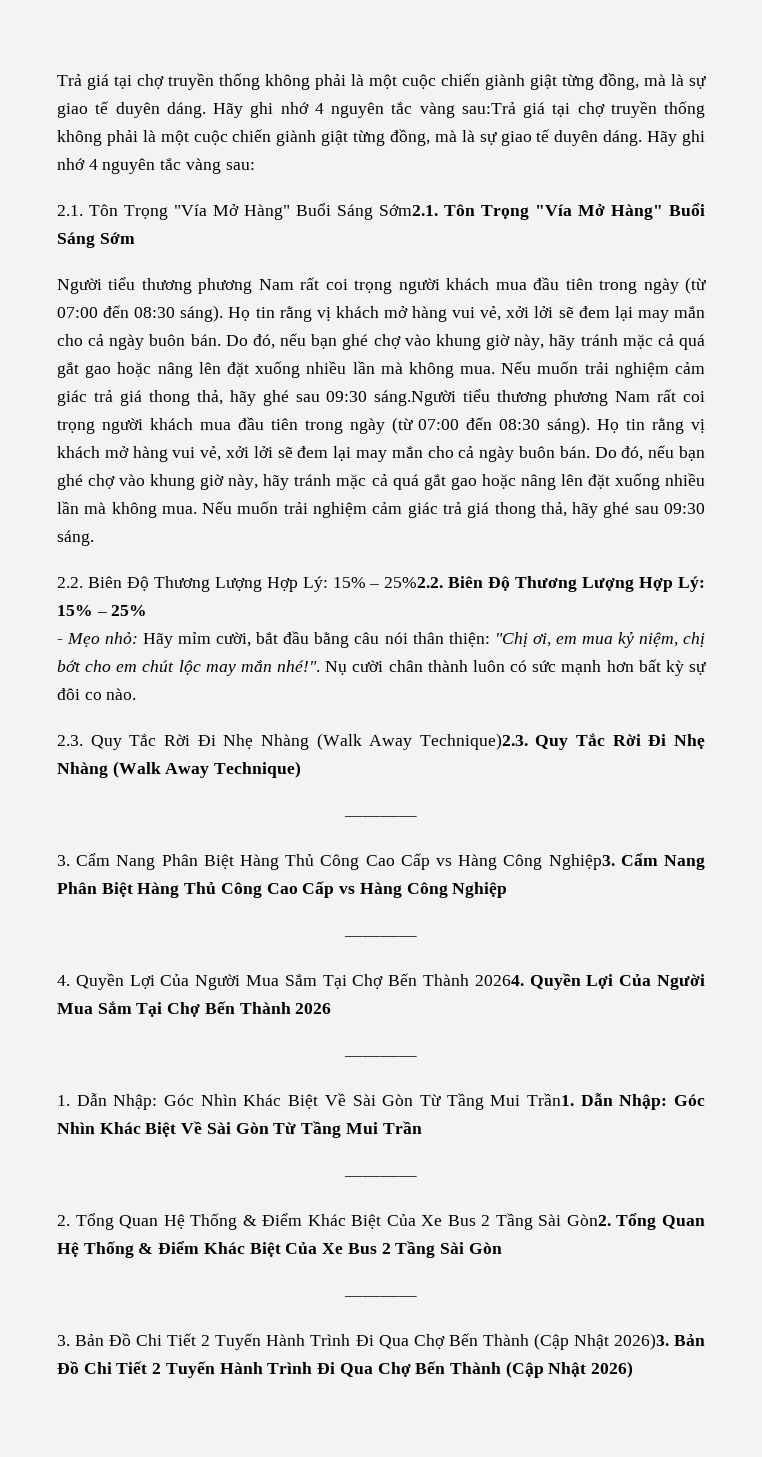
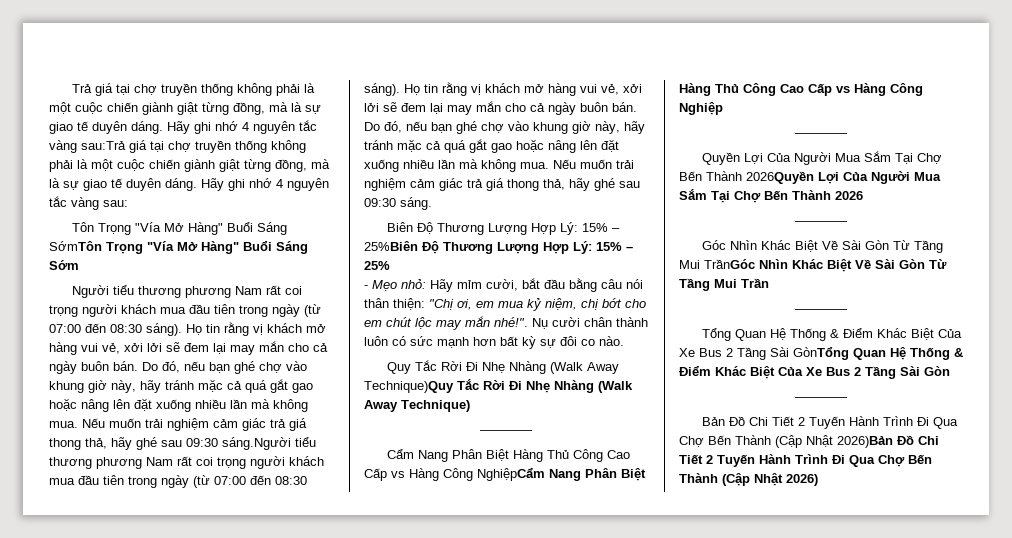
- 2.1. Tôn Trọng "Vía Mở Hàng" Buổi Sáng Sớm2.1. Tôn Trọng "Vía Mở Hàng" Buổi Sáng Sớm
+ Tôn Trọng "Vía Mở Hàng" Buổi Sáng SớmTôn Trọng "Vía Mở Hàng" Buổi Sáng Sớm
- 2.2. Biên Độ Thương Lượng Hợp Lý: 15% – 25%2.2. Biên Độ Thương Lượng Hợp Lý: 15% – 25%
+ Biên Độ Thương Lượng Hợp Lý: 15% – 25%Biên Độ Thương Lượng Hợp Lý: 15% – 25%
- 2.3. Quy Tắc Rời Đi Nhẹ Nhàng (Walk Away Technique)2.3. Quy Tắc Rời Đi Nhẹ Nhàng (Walk Away Technique)
+ Quy Tắc Rời Đi Nhẹ Nhàng (Walk Away Technique)Quy Tắc Rời Đi Nhẹ Nhàng (Walk Away Technique)
- 3. Cẩm Nang Phân Biệt Hàng Thủ Công Cao Cấp vs Hàng Công Nghiệp3. Cẩm Nang Phân Biệt Hàng Thủ Công Cao Cấp vs Hàng Công Nghiệp
+ Cẩm Nang Phân Biệt Hàng Thủ Công Cao Cấp vs Hàng Công NghiệpCẩm Nang Phân Biệt Hàng Thủ Công Cao Cấp vs Hàng Công Nghiệp
- 4. Quyền Lợi Của Người Mua Sắm Tại Chợ Bến Thành 20264. Quyền Lợi Của Người Mua Sắm Tại Chợ Bến Thành 2026
+ Quyền Lợi Của Người Mua Sắm Tại Chợ Bến Thành 2026Quyền Lợi Của Người Mua Sắm Tại Chợ Bến Thành 2026
- 1. Dẫn Nhập: Góc Nhìn Khác Biệt Về Sài Gòn Từ Tầng Mui Trần1. Dẫn Nhập: Góc Nhìn Khác Biệt Về Sài Gòn Từ Tầng Mui Trần
+ Góc Nhìn Khác Biệt Về Sài Gòn Từ Tầng Mui TrầnGóc Nhìn Khác Biệt Về Sài Gòn Từ Tầng Mui Trần
- 2. Tổng Quan Hệ Thống & Điểm Khác Biệt Của Xe Bus 2 Tầng Sài Gòn2. Tổng Quan Hệ Thống & Điểm Khác Biệt Của Xe Bus 2 Tầng Sài Gòn
+ Tổng Quan Hệ Thống & Điểm Khác Biệt Của Xe Bus 2 Tầng Sài GònTổng Quan Hệ Thống & Điểm Khác Biệt Của Xe Bus 2 Tầng Sài Gòn
- 3. Bản Đồ Chi Tiết 2 Tuyến Hành Trình Đi Qua Chợ Bến Thành (Cập Nhật 2026)3. Bản Đồ Chi Tiết 2 Tuyến Hành Trình Đi Qua Chợ Bến Thành (Cập Nhật 2026)
+ Bản Đồ Chi Tiết 2 Tuyến Hành Trình Đi Qua Chợ Bến Thành (Cập Nhật 2026)Bản Đồ Chi Tiết 2 Tuyến Hành Trình Đi Qua Chợ Bến Thành (Cập Nhật 2026)

